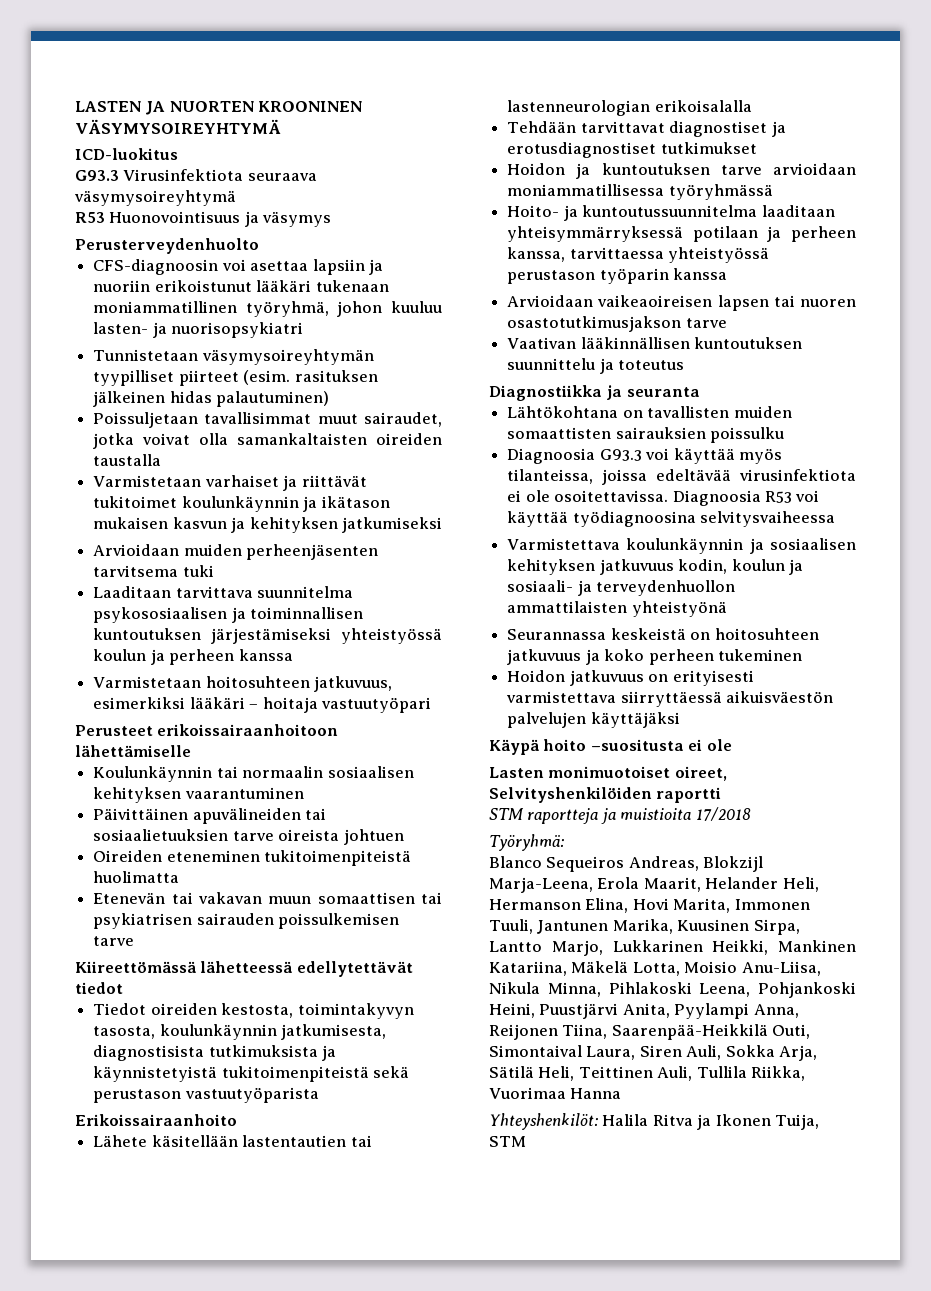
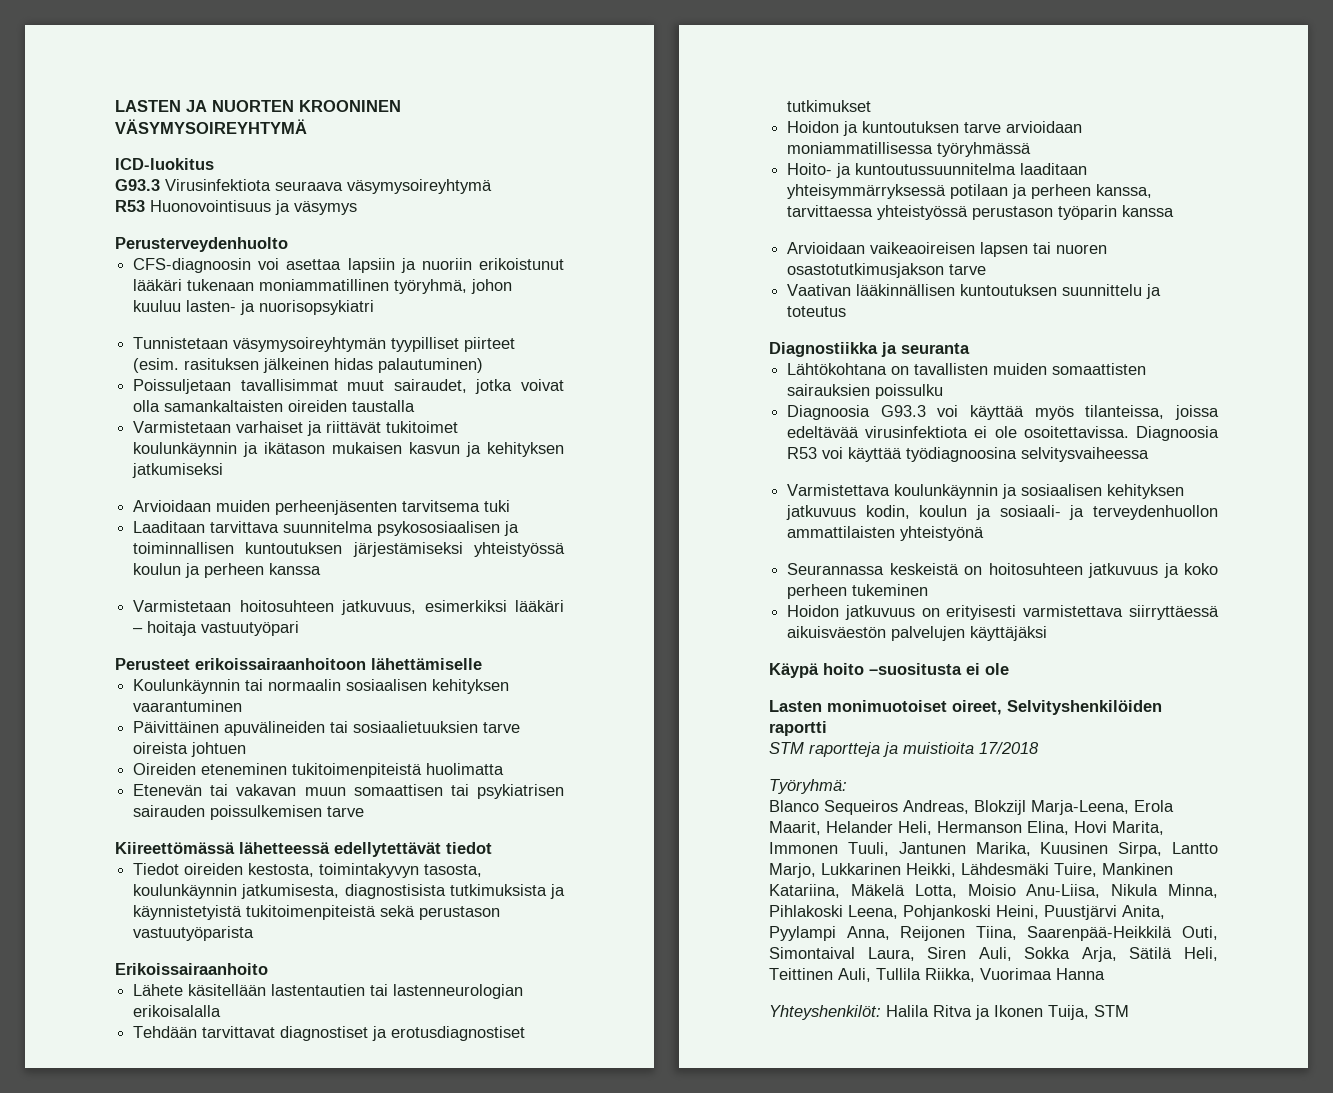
- Blanco Sequeiros Andreas, Blokzijl Marja-Leena, Erola Maarit, Helander Heli, Hermanson Elina, Hovi Marita, Immonen Tuuli, Jantunen Marika, Kuusinen Sirpa, Lantto Marjo, Lukkarinen Heikki, Mankinen Katariina, Mäkelä Lotta, Moisio Anu-Liisa, Nikula Minna, Pihlakoski Leena, Pohjankoski Heini, Puustjärvi Anita, Pyylampi Anna, Reijonen Tiina, Saarenpää-Heikkilä Outi, Simontaival Laura, Siren Auli, Sokka Arja, Sätilä Heli, Teittinen Auli, Tullila Riikka, Vuorimaa Hanna
+ Blanco Sequeiros Andreas, Blokzijl Marja-Leena, Erola Maarit, Helander Heli, Hermanson Elina, Hovi Marita, Immonen Tuuli, Jantunen Marika, Kuusinen Sirpa, Lantto Marjo, Lukkarinen Heikki, Lähdesmäki Tuire, Mankinen Katariina, Mäkelä Lotta, Moisio Anu-Liisa, Nikula Minna, Pihlakoski Leena, Pohjankoski Heini, Puustjärvi Anita, Pyylampi Anna, Reijonen Tiina, Saarenpää-Heikkilä Outi, Simontaival Laura, Siren Auli, Sokka Arja, Sätilä Heli, Teittinen Auli, Tullila Riikka, Vuorimaa Hanna

